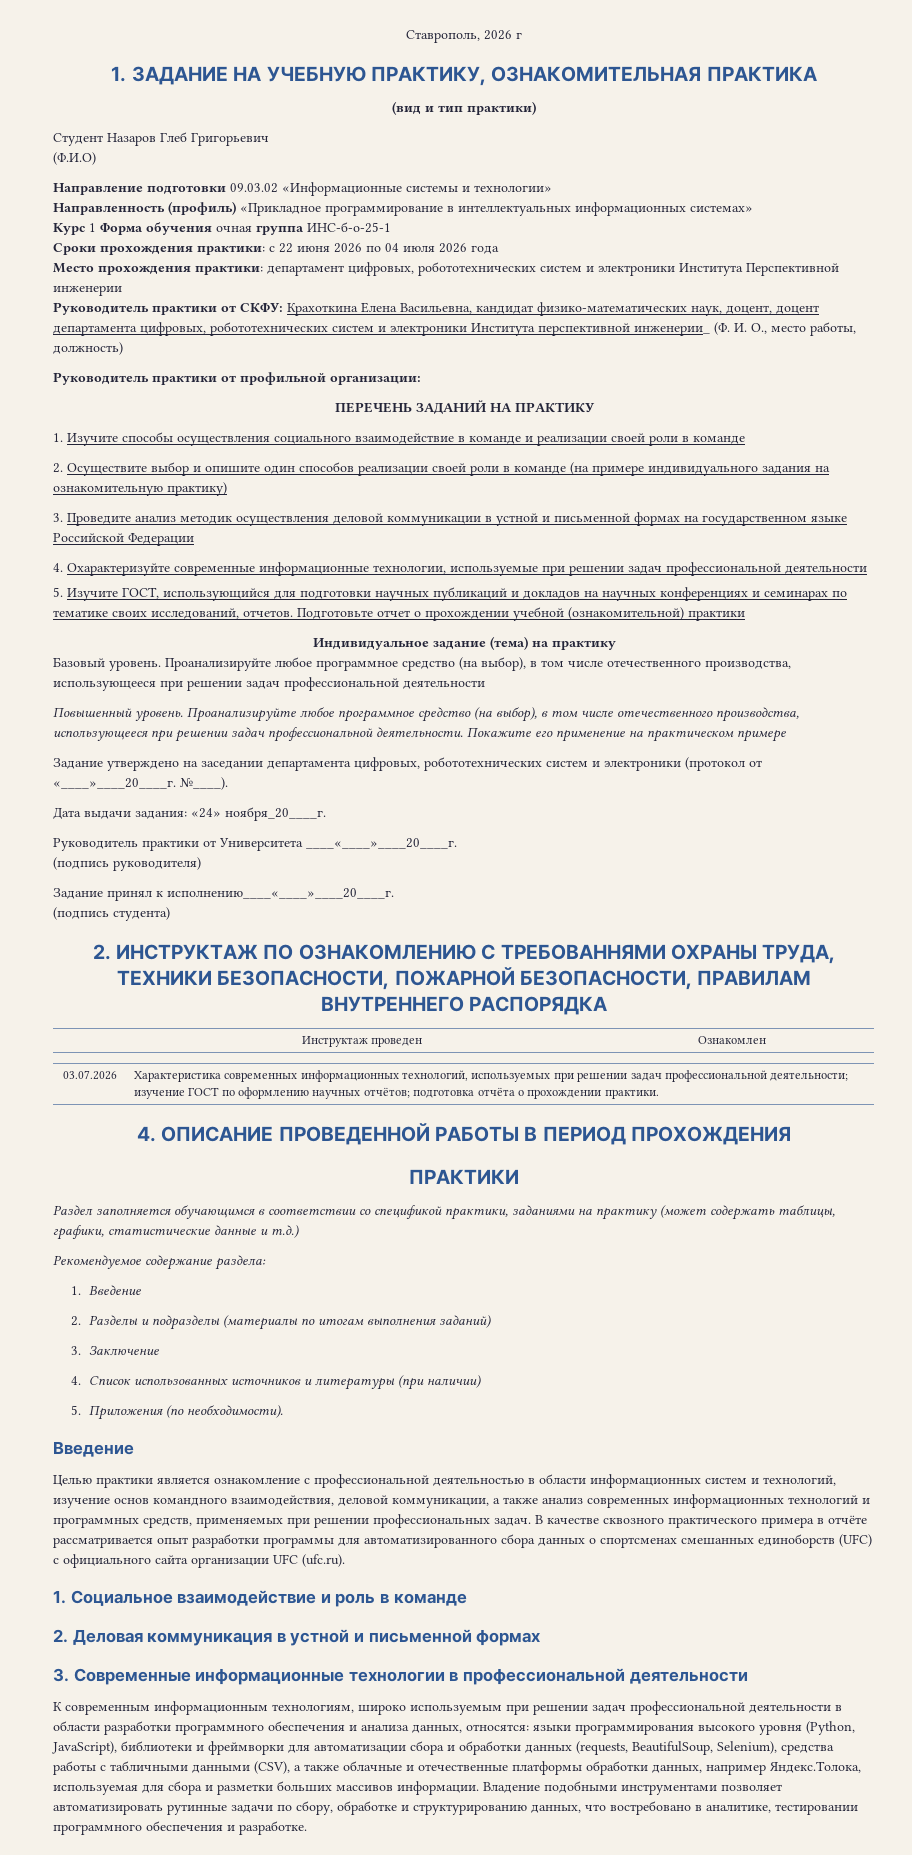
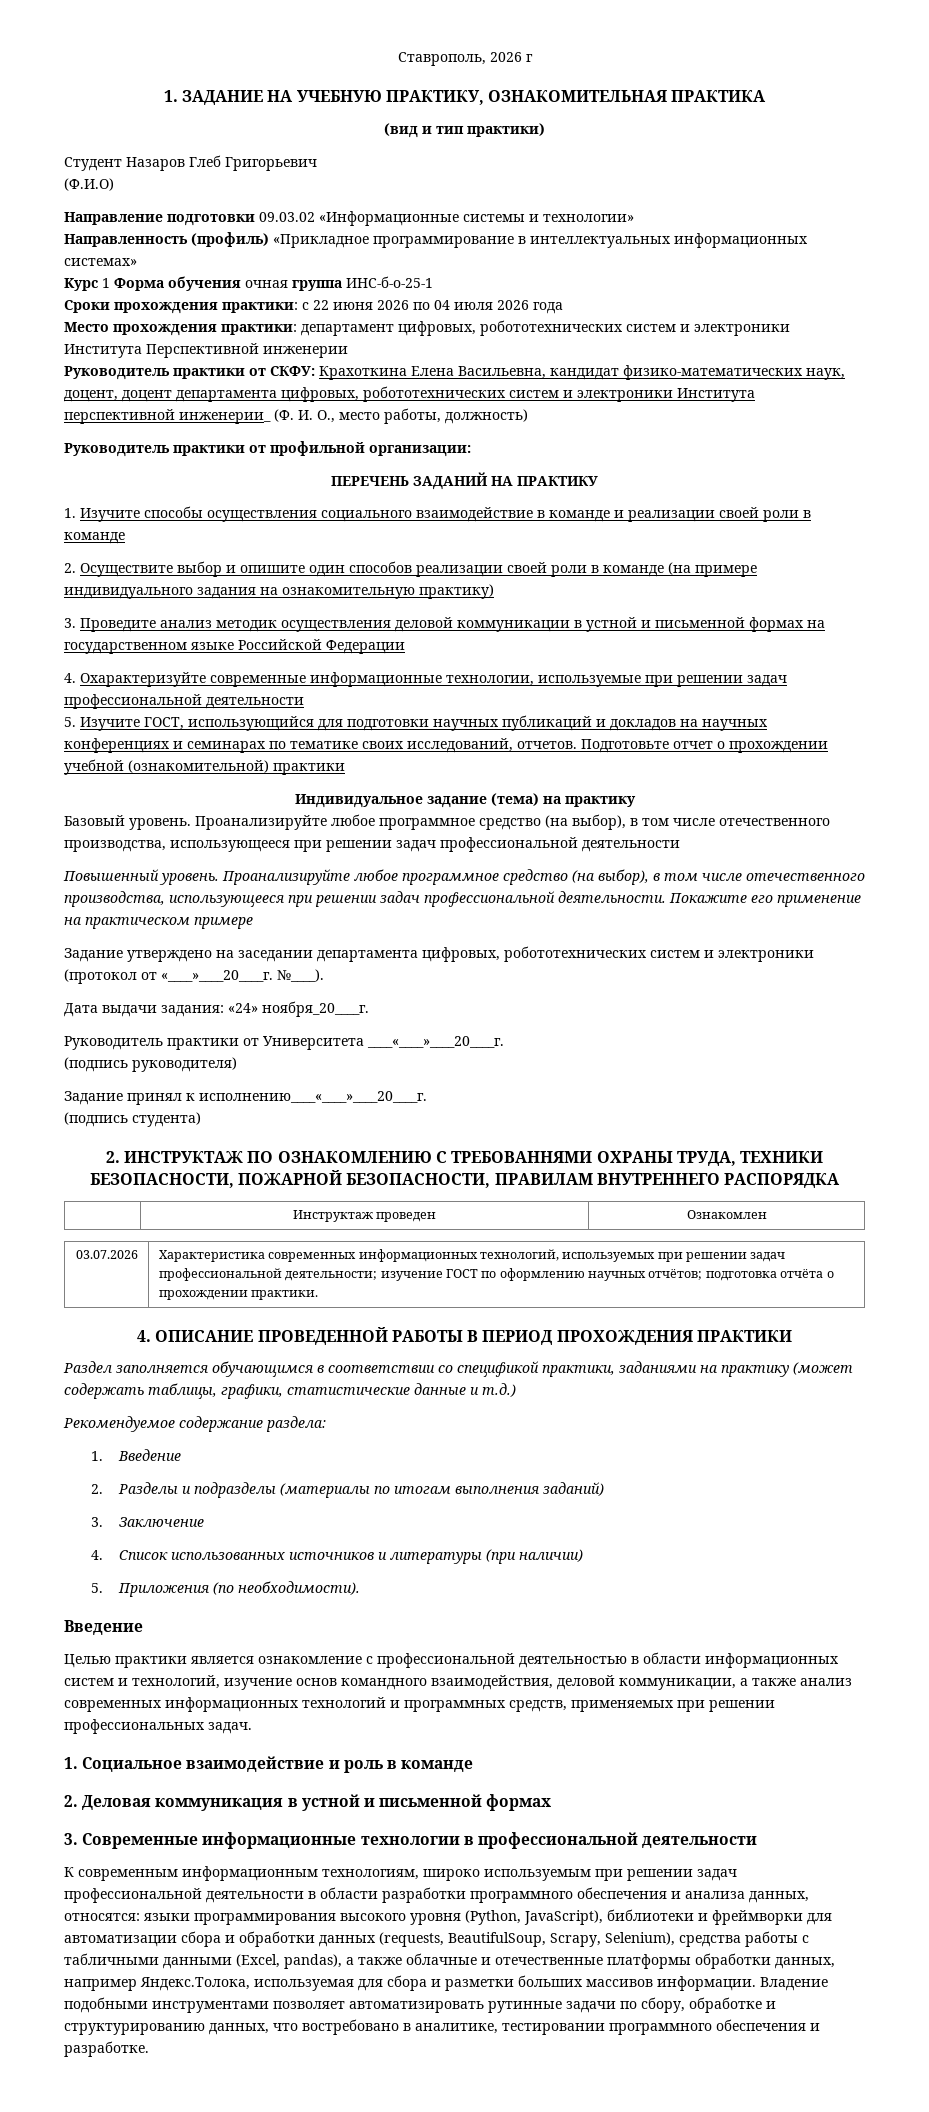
- 4. ОПИСАНИЕ ПРОВЕДЕННОЙ РАБОТЫ В ПЕРИОД ПРОХОЖДЕНИЯ
- ПРАКТИКИ
+ 4. ОПИСАНИЕ ПРОВЕДЕННОЙ РАБОТЫ В ПЕРИОД ПРОХОЖДЕНИЯ ПРАКТИКИ
- В качестве сквозного практического примера в отчёте рассматривается опыт разработки программы для автоматизированного сбора данных о спортсменах смешанных единоборств (UFC) с официального сайта организации UFC (ufc.ru).
- языки программирования высокого уровня (Python, JavaScript), библиотеки и фреймворки для автоматизации сбора и обработки данных (requests, BeautifulSoup, Selenium), средства работы с табличными данными (CSV), а также облачные и отечественные платформы обработки данных, например Яндекс.Толока, используемая для сбора и разметки больших массивов информации.
+ языки программирования высокого уровня (Python, JavaScript), библиотеки и фреймворки для автоматизации сбора и обработки данных (requests, BeautifulSoup, Scrapy, Selenium), средства работы с табличными данными (Excel, pandas), а также облачные и отечественные платформы обработки данных, например Яндекс.Толока, используемая для сбора и разметки больших массивов информации.

